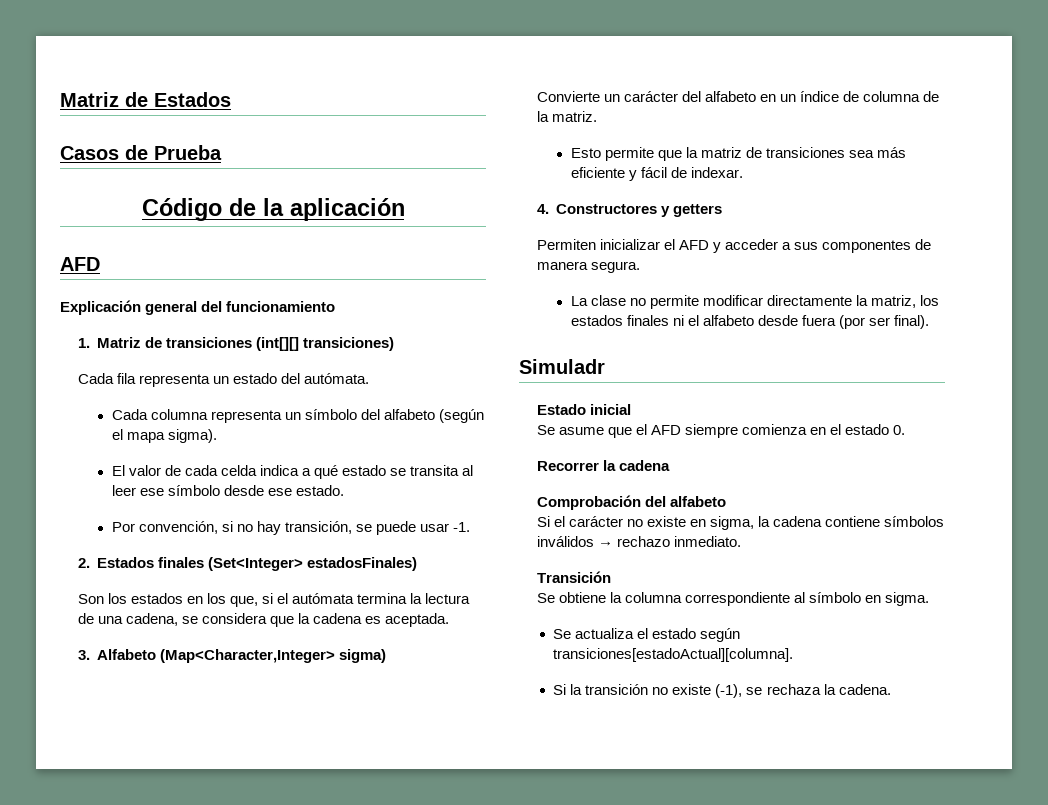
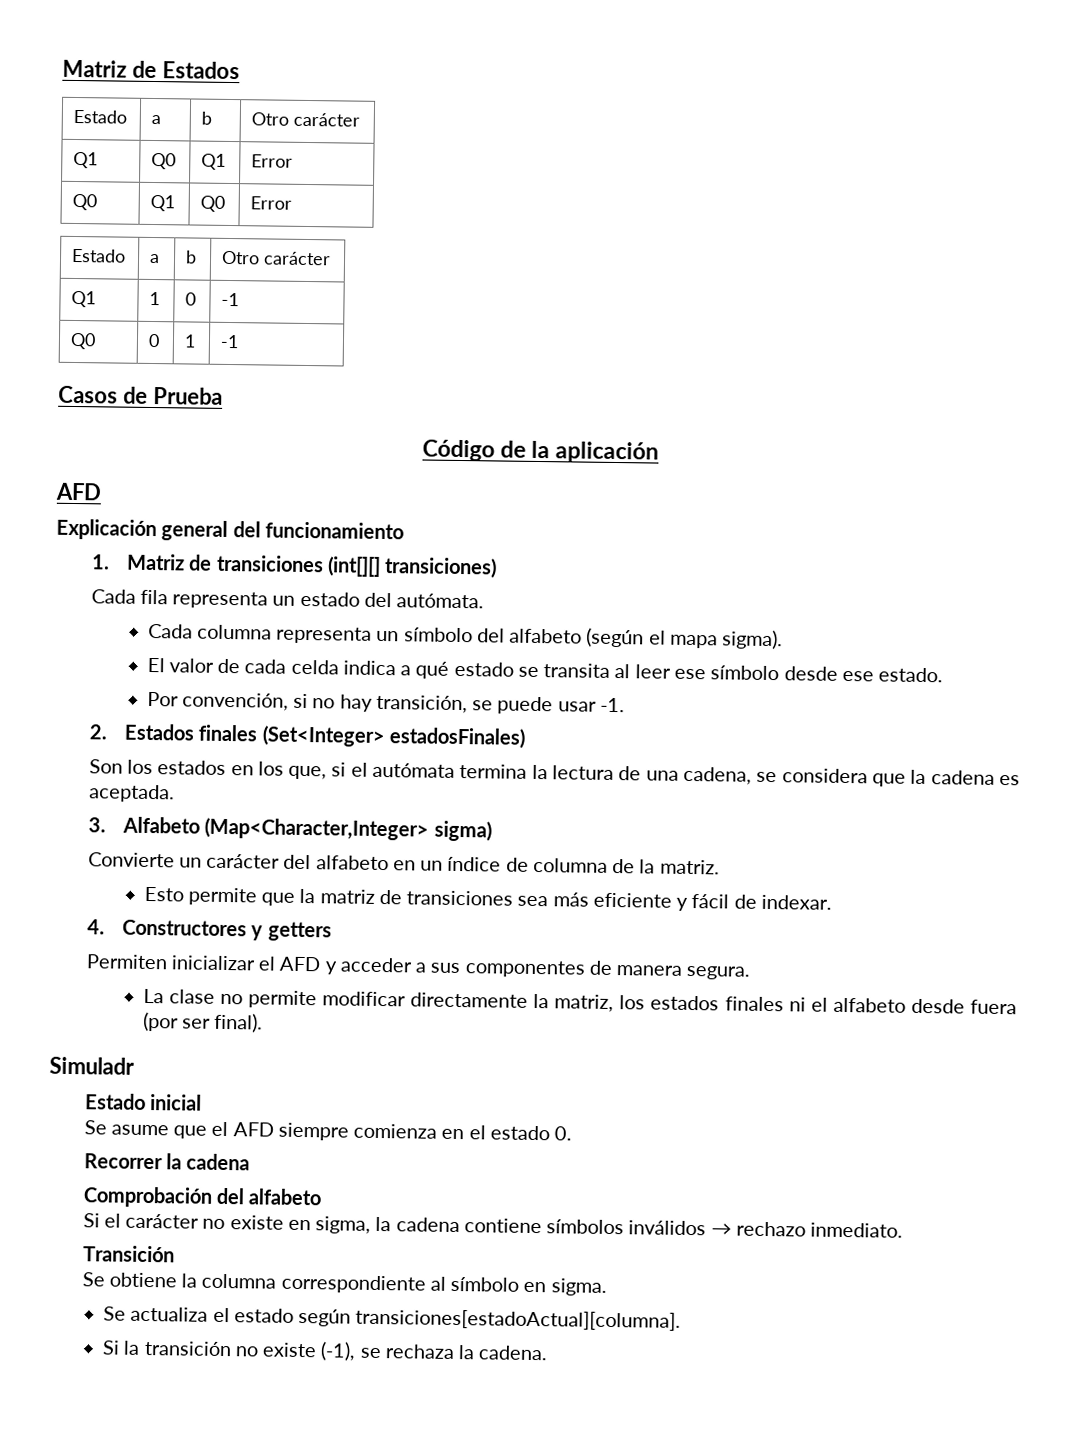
  Matriz de Estados
+ Estado | a | b | Otro carácter
+ Q1 | Q0 | Q1 | Error
+ Q0 | Q1 | Q0 | Error
+ Estado | a | b | Otro carácter
+ Q1 | 1 | 0 | -1
+ Q0 | 0 | 1 | -1

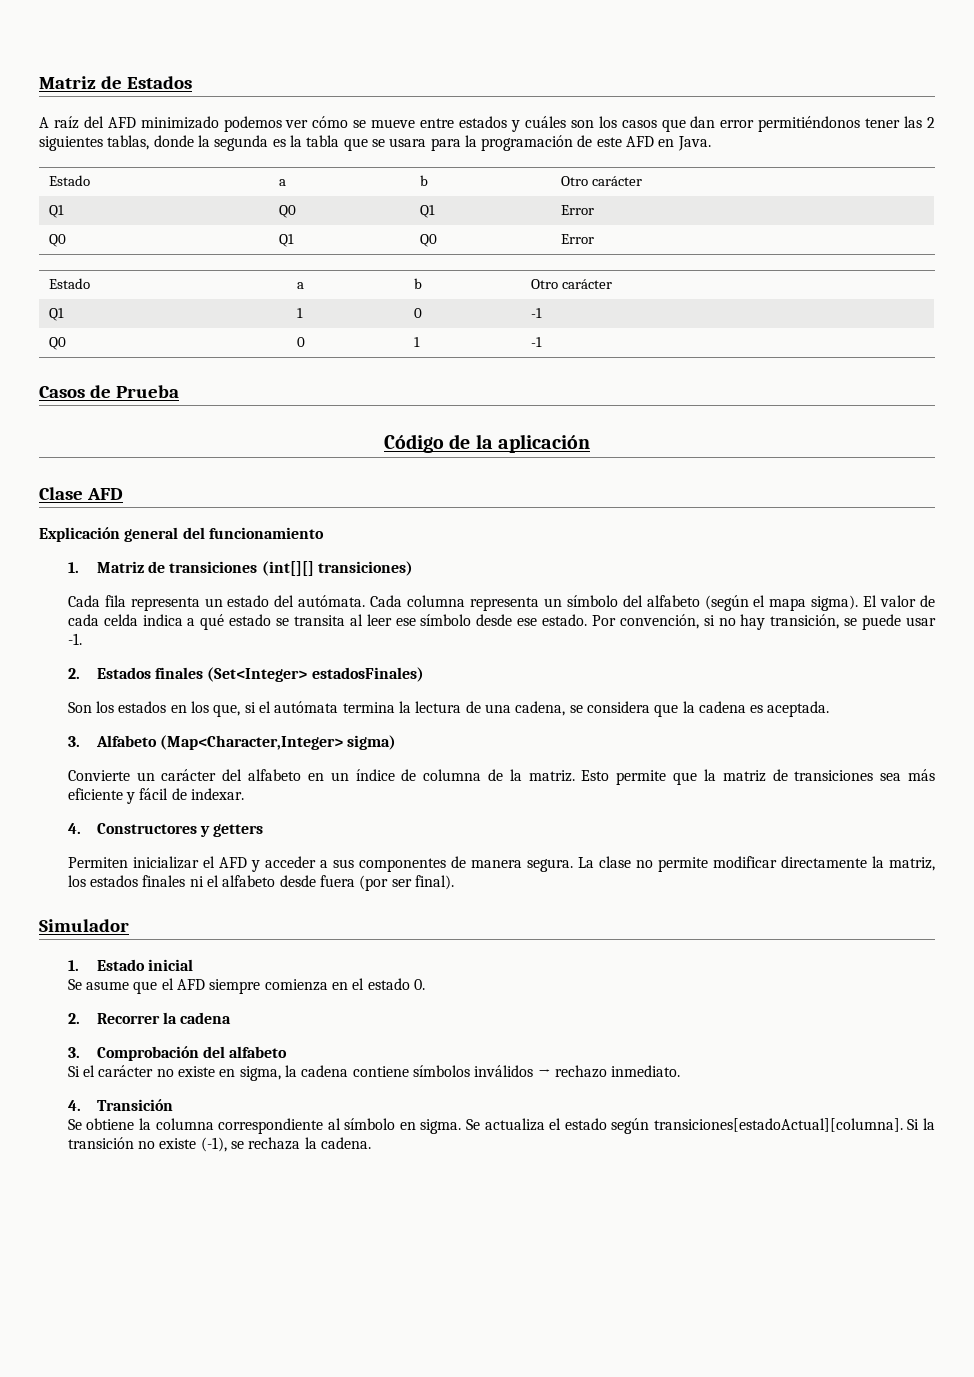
+ A raíz del AFD minimizado podemos ver cómo se mueve entre estados y cuáles son los casos que dan error permitiéndonos tener las 2 siguientes tablas, donde la segunda es la tabla que se usara para la programación de este AFD en Java.
  Código de la aplicación
- AFD
+ Clase AFD
- Cada fila representa un estado del autómata.
- Cada columna representa un símbolo del alfabeto (según el mapa sigma).
- El valor de cada celda indica a qué estado se transita al leer ese símbolo desde ese estado.
- Por convención, si no hay transición, se puede usar -1.
+ Cada fila representa un estado del autómata. Cada columna representa un símbolo del alfabeto (según el mapa sigma). El valor de cada celda indica a qué estado se transita al leer ese símbolo desde ese estado. Por convención, si no hay transición, se puede usar -1.
- Convierte un carácter del alfabeto en un índice de columna de la matriz.
- Esto permite que la matriz de transiciones sea más eficiente y fácil de indexar.
+ Convierte un carácter del alfabeto en un índice de columna de la matriz. Esto permite que la matriz de transiciones sea más eficiente y fácil de indexar.
- Permiten inicializar el AFD y acceder a sus componentes de manera segura.
- La clase no permite modificar directamente la matriz, los estados finales ni el alfabeto desde fuera (por ser final).
+ Permiten inicializar el AFD y acceder a sus componentes de manera segura. La clase no permite modificar directamente la matriz, los estados finales ni el alfabeto desde fuera (por ser final).
- Simuladr
- Estado inicial
+ Simulador
+ 1. Estado inicial
- Recorrer la cadena
+ 2. Recorrer la cadena
- Comprobación del alfabeto
+ 3. Comprobación del alfabeto
- Transición
+ 4. Transición
- Se obtiene la columna correspondiente al símbolo en sigma.
- Se actualiza el estado según transiciones[estadoActual][columna].
- Si la transición no existe (-1), se rechaza la cadena.
+ Se obtiene la columna correspondiente al símbolo en sigma. Se actualiza el estado según transiciones[estadoActual][columna]. Si la transición no existe (-1), se rechaza la cadena.

